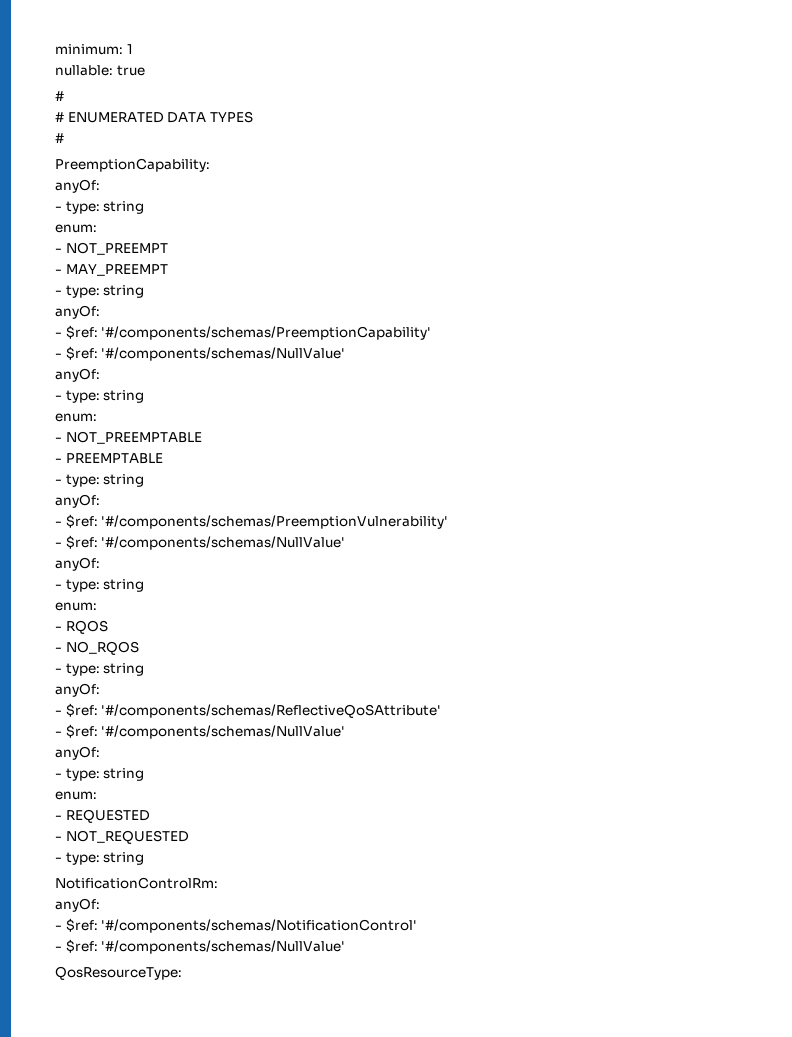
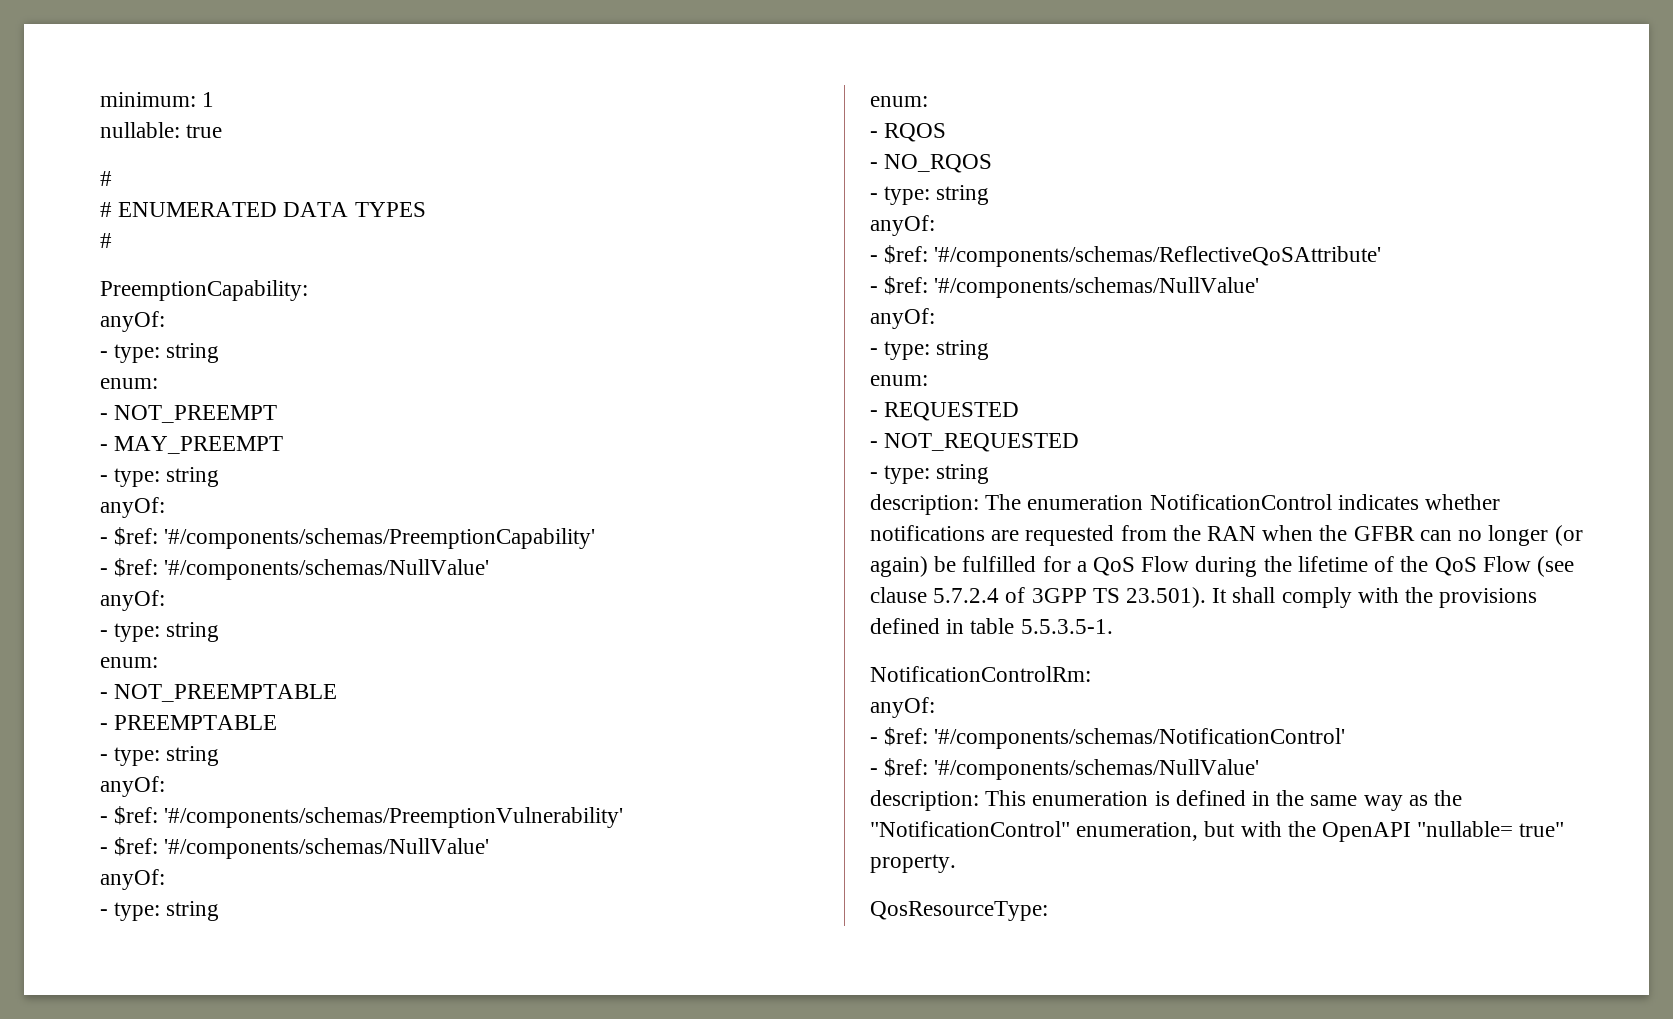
+ description: The enumeration NotificationControl indicates whether notifications are requested from the RAN when the GFBR can no longer (or again) be fulfilled for a QoS Flow during the lifetime of the QoS Flow (see clause 5.7.2.4 of 3GPP TS 23.501). It shall comply with the provisions defined in table 5.5.3.5-1.
+ description: This enumeration is defined in the same way as the "NotificationControl" enumeration, but with the OpenAPI "nullable= true" property.

